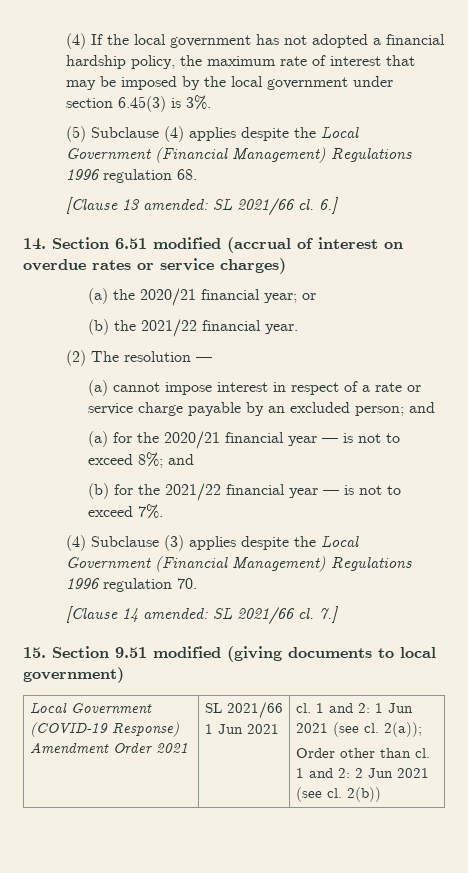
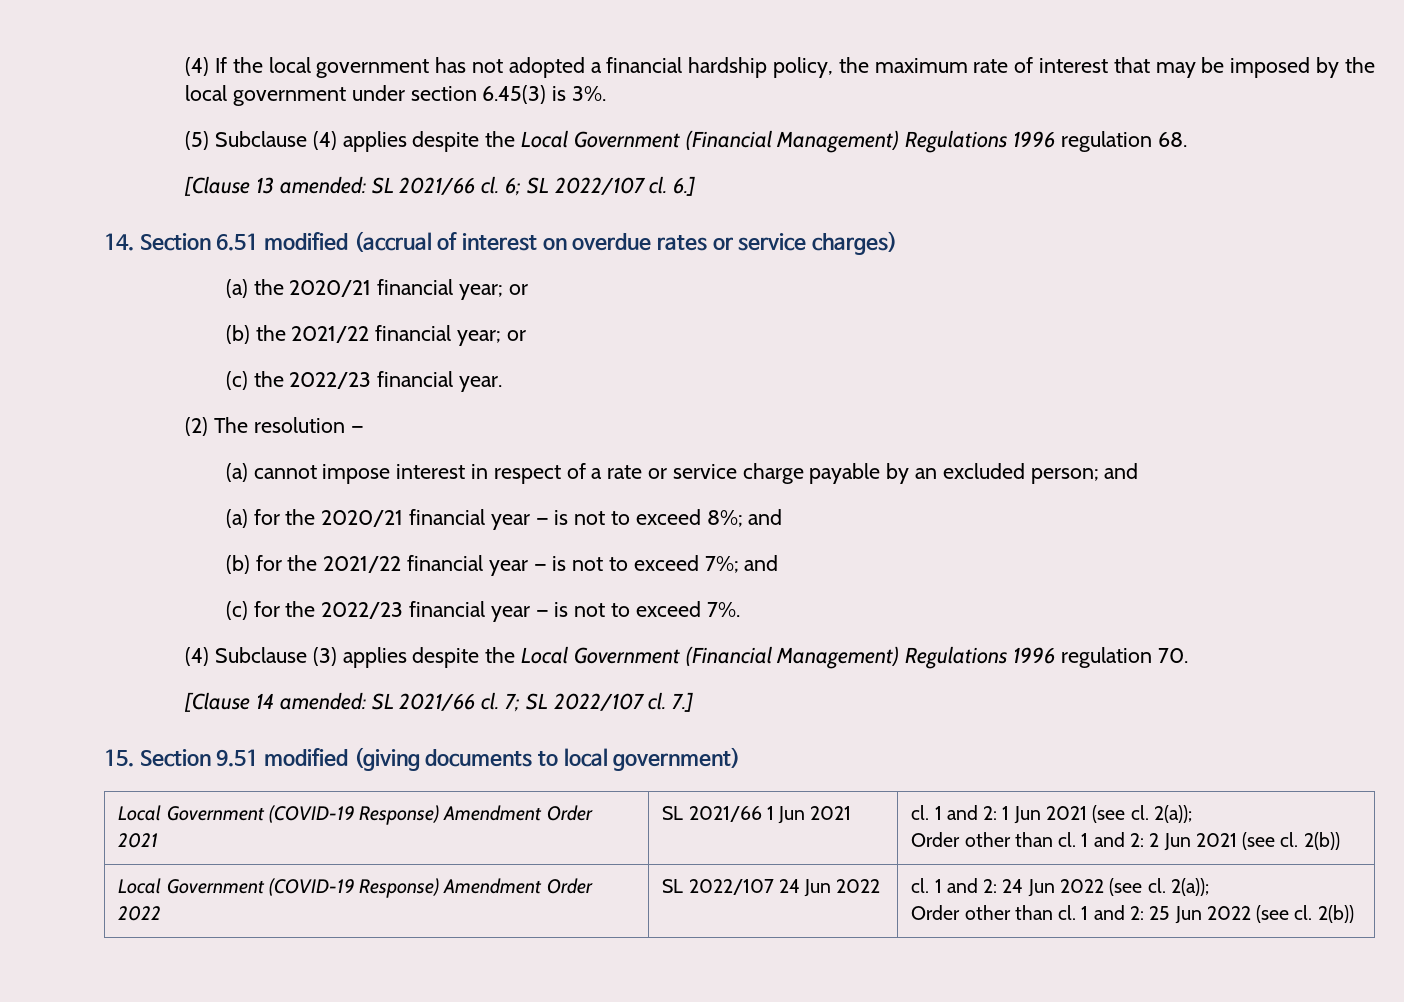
+ 6; SL 2022/107 cl.
- (b) the 2021/22 financial year.
+ (b) the 2021/22 financial year; or
+ (c) the 2022/23 financial year.
- (b) for the 2021/22 financial year — is not to exceed 7%.
+ (b) for the 2021/22 financial year — is not to exceed 7%; and
+ (c) for the 2022/23 financial year — is not to exceed 7%.
+ 7; SL 2022/107 cl.
+ Local Government (COVID-19 Response) Amendment Order 2022 | SL 2022/107 24 Jun 2022 | cl. 1 and 2: 24 Jun 2022 (see cl. 2(a));
+ Order other than cl. 1 and 2: 25 Jun 2022 (see cl. 2(b))

